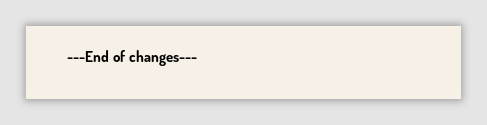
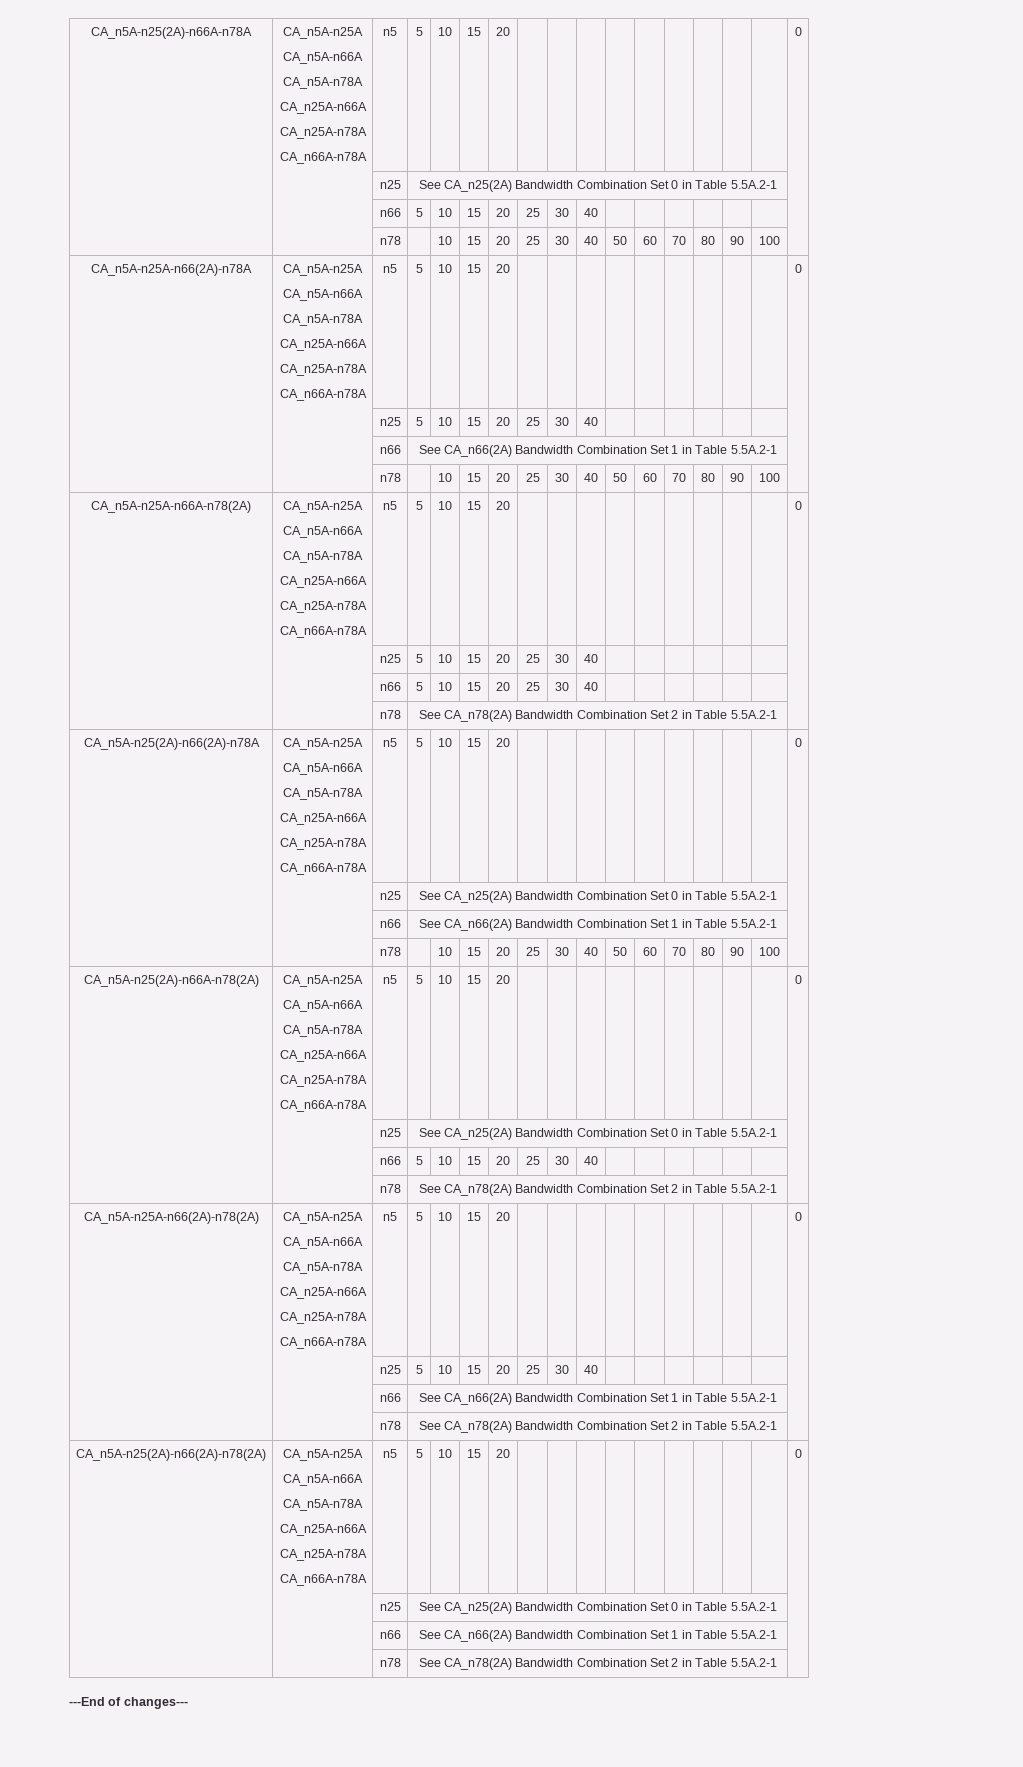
+ CA_n5A-n25(2A)-n66A-n78A | CA_n5A-n25A
+ CA_n5A-n66A
+ CA_n5A-n78A
+ CA_n25A-n66A
+ CA_n25A-n78A
+ CA_n66A-n78A | n5 | 5 | 10 | 15 | 20 | | | | | | | | | | 0
+ | | n25 | See CA_n25(2A) Bandwidth Combination Set 0 in Table 5.5A.2-1 |
+ | | n66 | 5 | 10 | 15 | 20 | 25 | 30 | 40 | | | | | | |
+ | | n78 | | 10 | 15 | 20 | 25 | 30 | 40 | 50 | 60 | 70 | 80 | 90 | 100 |
+ CA_n5A-n25A-n66(2A)-n78A | CA_n5A-n25A
+ CA_n5A-n66A
+ CA_n5A-n78A
+ CA_n25A-n66A
+ CA_n25A-n78A
+ CA_n66A-n78A | n5 | 5 | 10 | 15 | 20 | | | | | | | | | | 0
+ | | n25 | 5 | 10 | 15 | 20 | 25 | 30 | 40 | | | | | | |
+ | | n66 | See CA_n66(2A) Bandwidth Combination Set 1 in Table 5.5A.2-1 |
+ | | n78 | | 10 | 15 | 20 | 25 | 30 | 40 | 50 | 60 | 70 | 80 | 90 | 100 |
+ CA_n5A-n25A-n66A-n78(2A) | CA_n5A-n25A
+ CA_n5A-n66A
+ CA_n5A-n78A
+ CA_n25A-n66A
+ CA_n25A-n78A
+ CA_n66A-n78A | n5 | 5 | 10 | 15 | 20 | | | | | | | | | | 0
+ | | n25 | 5 | 10 | 15 | 20 | 25 | 30 | 40 | | | | | | |
+ | | n66 | 5 | 10 | 15 | 20 | 25 | 30 | 40 | | | | | | |
+ | | n78 | See CA_n78(2A) Bandwidth Combination Set 2 in Table 5.5A.2-1 |
+ CA_n5A-n25(2A)-n66(2A)-n78A | CA_n5A-n25A
+ CA_n5A-n66A
+ CA_n5A-n78A
+ CA_n25A-n66A
+ CA_n25A-n78A
+ CA_n66A-n78A | n5 | 5 | 10 | 15 | 20 | | | | | | | | | | 0
+ | | n25 | See CA_n25(2A) Bandwidth Combination Set 0 in Table 5.5A.2-1 |
+ | | n66 | See CA_n66(2A) Bandwidth Combination Set 1 in Table 5.5A.2-1 |
+ | | n78 | | 10 | 15 | 20 | 25 | 30 | 40 | 50 | 60 | 70 | 80 | 90 | 100 |
+ CA_n5A-n25(2A)-n66A-n78(2A) | CA_n5A-n25A
+ CA_n5A-n66A
+ CA_n5A-n78A
+ CA_n25A-n66A
+ CA_n25A-n78A
+ CA_n66A-n78A | n5 | 5 | 10 | 15 | 20 | | | | | | | | | | 0
+ | | n25 | See CA_n25(2A) Bandwidth Combination Set 0 in Table 5.5A.2-1 |
+ | | n66 | 5 | 10 | 15 | 20 | 25 | 30 | 40 | | | | | | |
+ | | n78 | See CA_n78(2A) Bandwidth Combination Set 2 in Table 5.5A.2-1 |
+ CA_n5A-n25A-n66(2A)-n78(2A) | CA_n5A-n25A
+ CA_n5A-n66A
+ CA_n5A-n78A
+ CA_n25A-n66A
+ CA_n25A-n78A
+ CA_n66A-n78A | n5 | 5 | 10 | 15 | 20 | | | | | | | | | | 0
+ | | n25 | 5 | 10 | 15 | 20 | 25 | 30 | 40 | | | | | | |
+ | | n66 | See CA_n66(2A) Bandwidth Combination Set 1 in Table 5.5A.2-1 |
+ | | n78 | See CA_n78(2A) Bandwidth Combination Set 2 in Table 5.5A.2-1 |
+ CA_n5A-n25(2A)-n66(2A)-n78(2A) | CA_n5A-n25A
+ CA_n5A-n66A
+ CA_n5A-n78A
+ CA_n25A-n66A
+ CA_n25A-n78A
+ CA_n66A-n78A | n5 | 5 | 10 | 15 | 20 | | | | | | | | | | 0
+ | | n25 | See CA_n25(2A) Bandwidth Combination Set 0 in Table 5.5A.2-1 |
+ | | n66 | See CA_n66(2A) Bandwidth Combination Set 1 in Table 5.5A.2-1 |
+ | | n78 | See CA_n78(2A) Bandwidth Combination Set 2 in Table 5.5A.2-1 |

